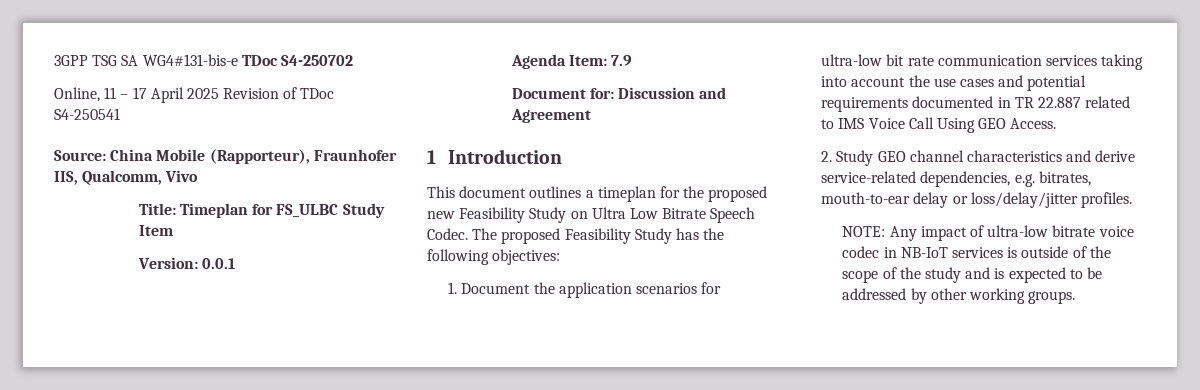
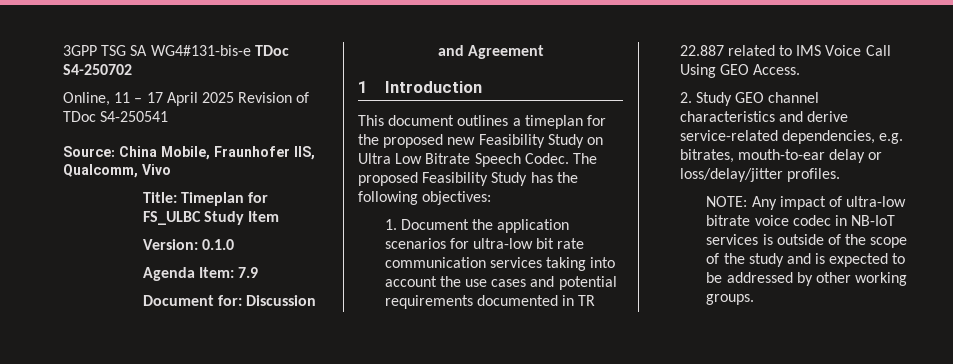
- Source: China Mobile (Rapporteur), Fraunhofer IIS, Qualcomm, Vivo
+ Source: China Mobile, Fraunhofer IIS, Qualcomm, Vivo
- Version: 0.0.1
+ Version: 0.1.0

